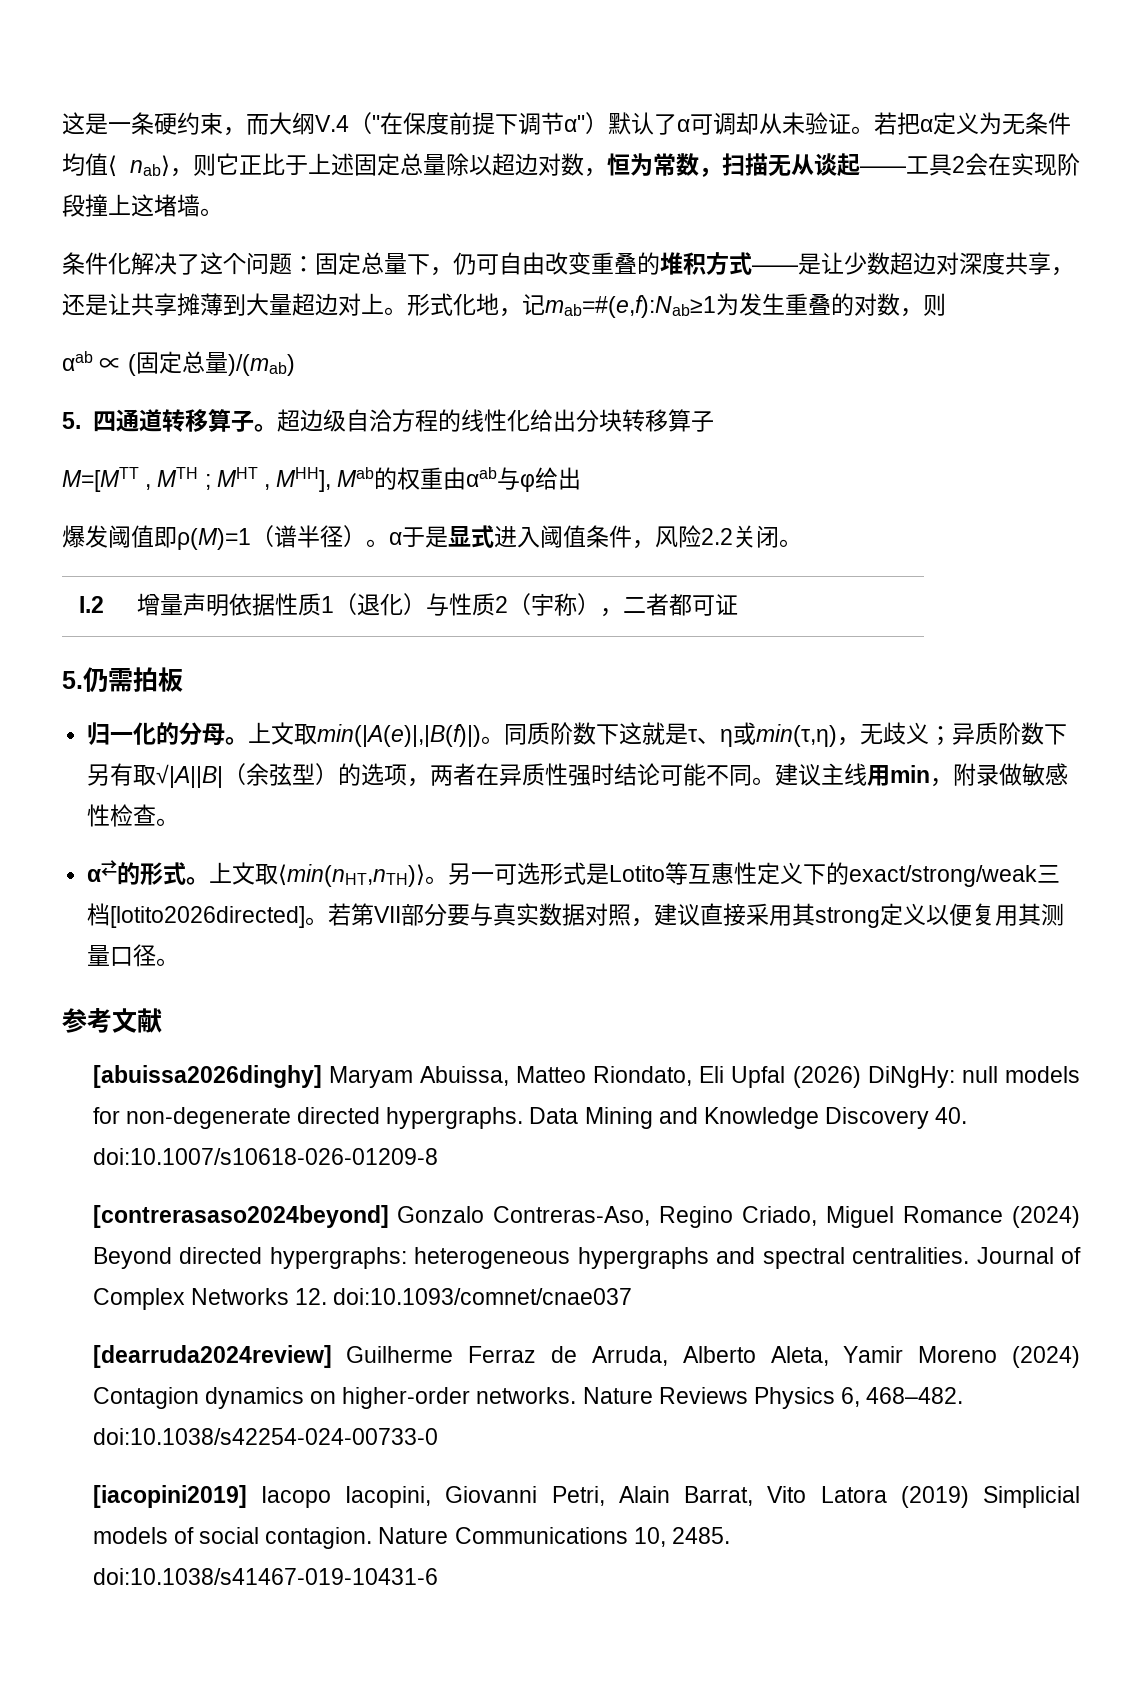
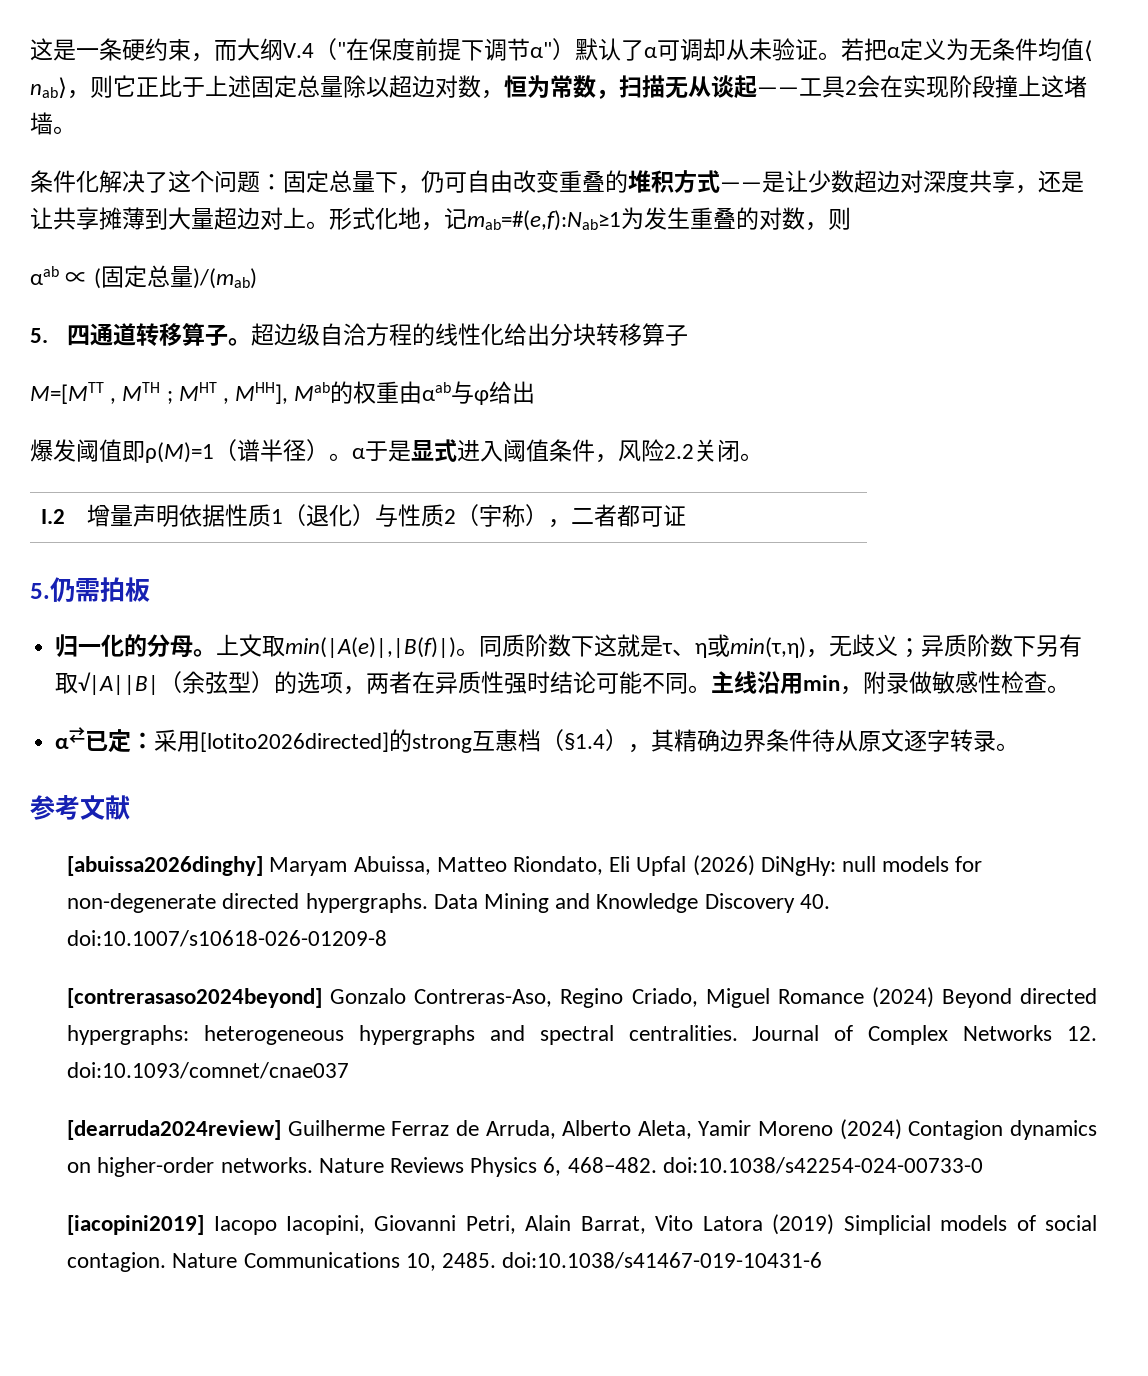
- 建议主线用min，附录做敏感性检查。
+ 主线沿用min，附录做敏感性检查。
- α⇄的形式。上文取⟨min(nHT,nTH)⟩。另一可选形式是Lotito等互惠性定义下的exact/strong/weak三档[lotito2026directed]。若第VII部分要与真实数据对照，建议直接采用其strong定义以便复用其测量口径。
+ α⇄已定：采用[lotito2026directed]的strong互惠档（§1.4），其精确边界条件待从原文逐字转录。

